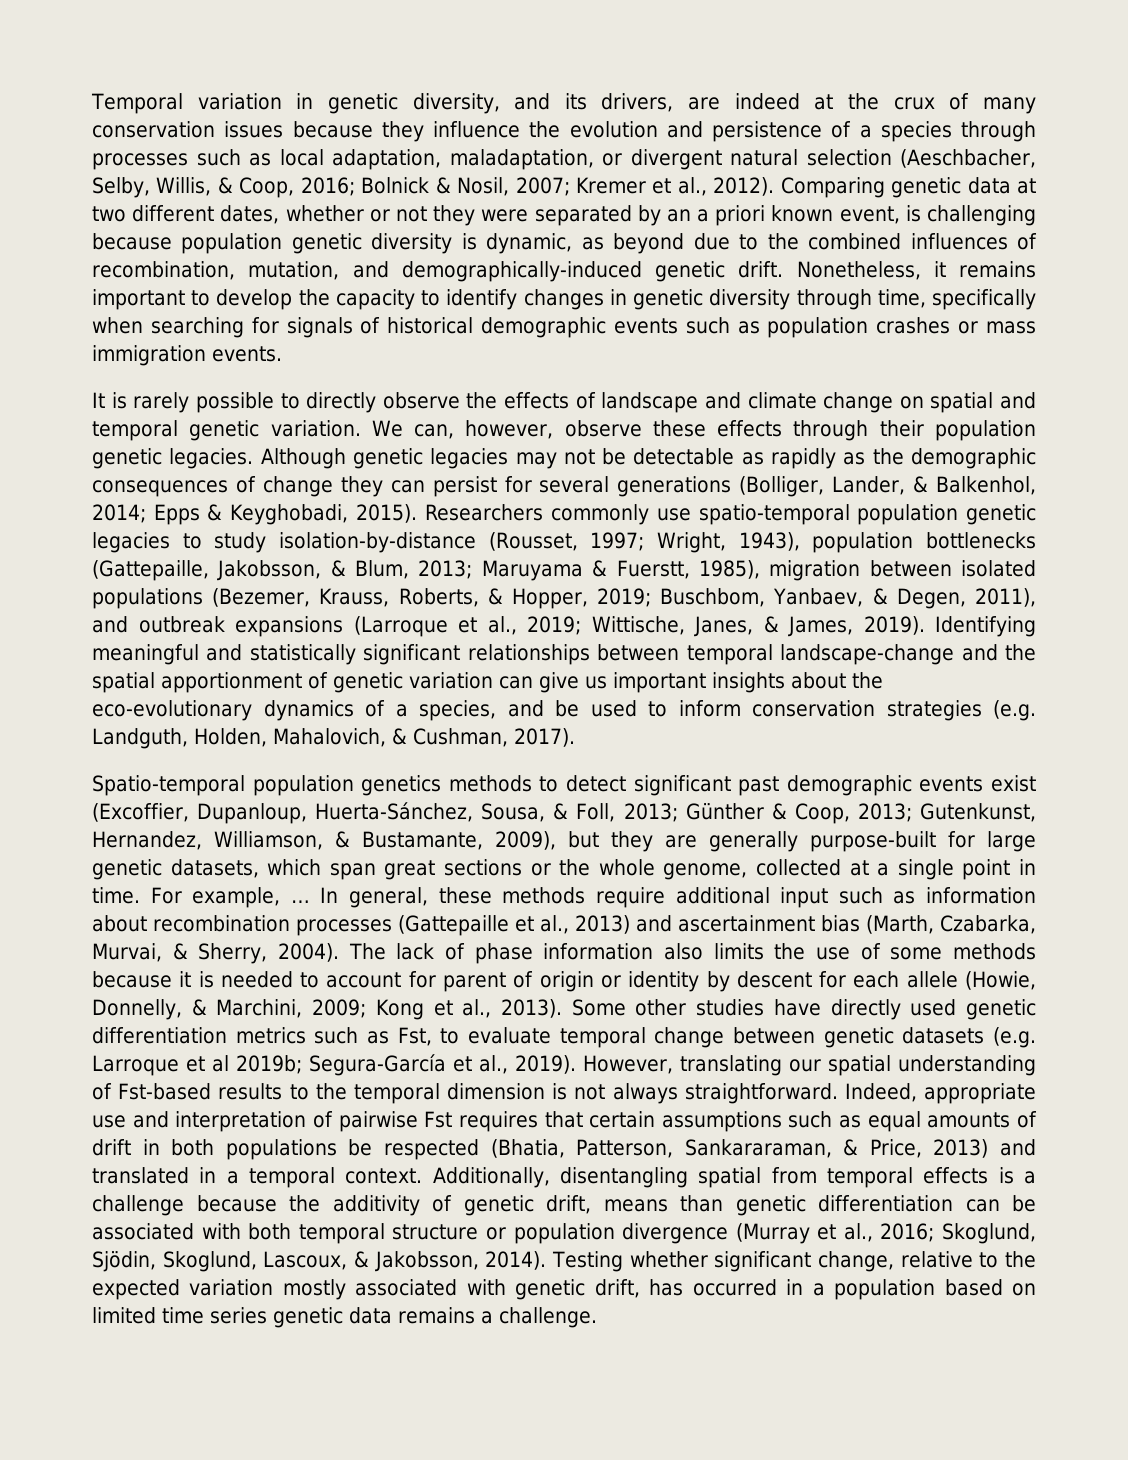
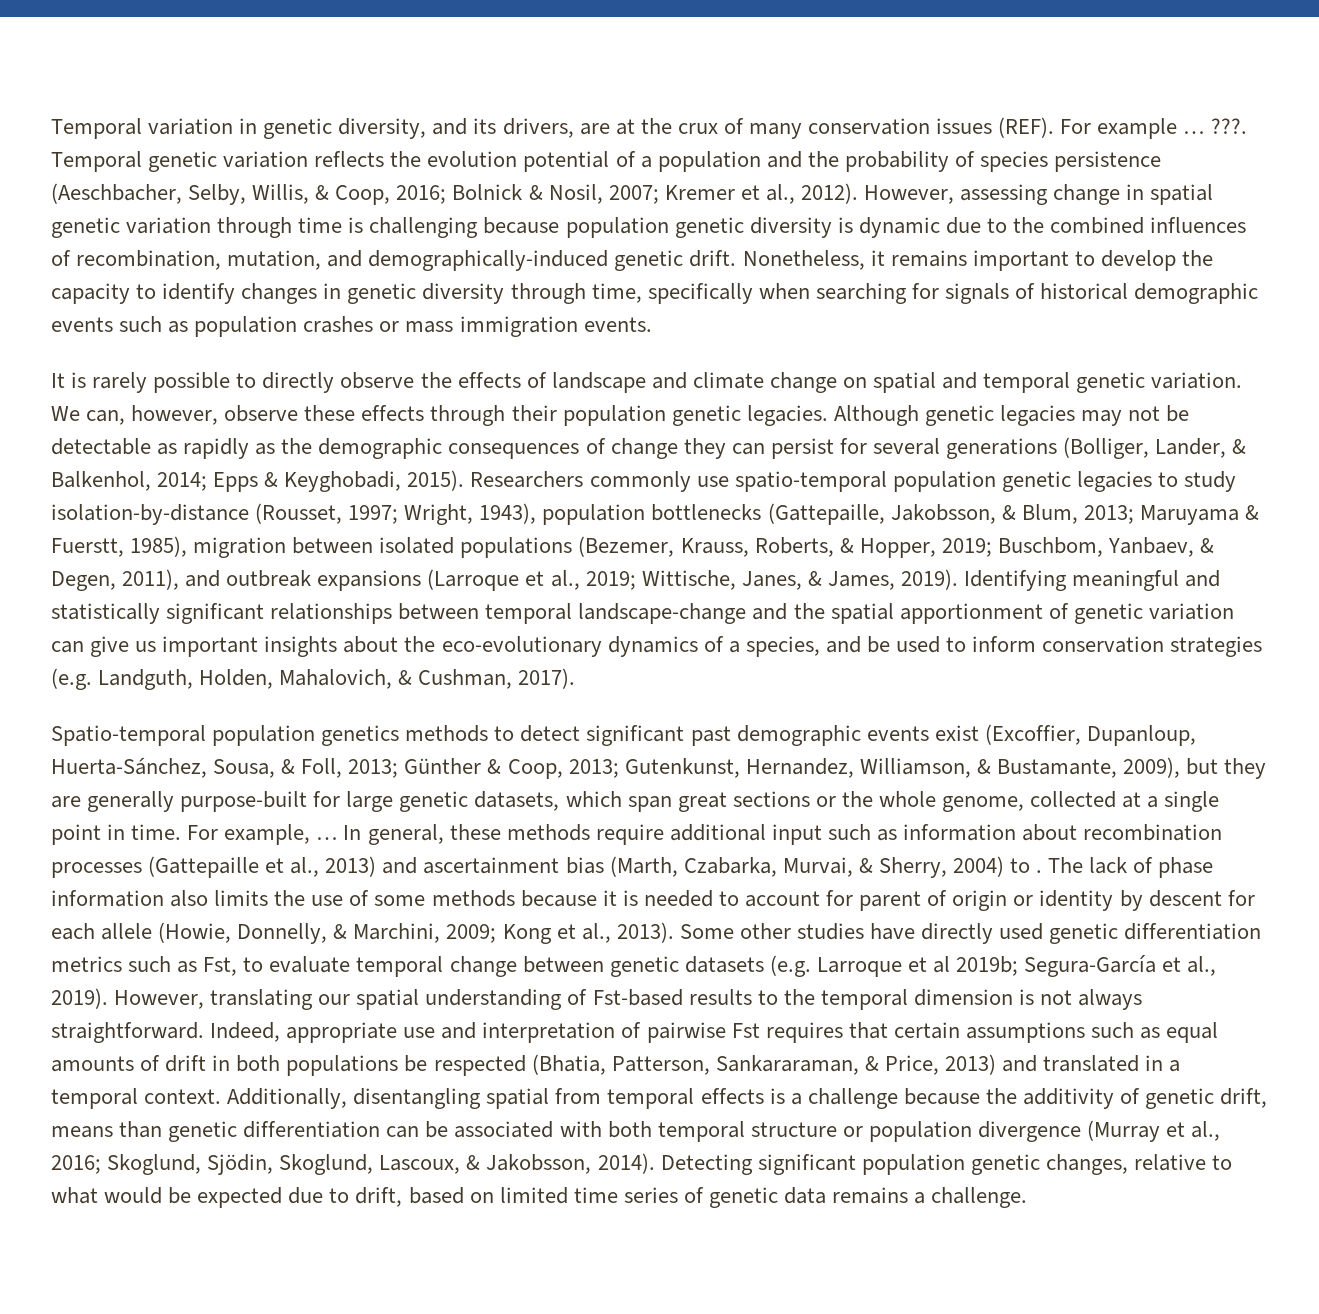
- Temporal variation in genetic diversity, and its drivers, are indeed at the crux of many conservation issues because they influence the evolution and persistence of a species through processes such as local adaptation, maladaptation, or divergent natural selection (Aeschbacher, Selby, Willis, & Coop, 2016; Bolnick & Nosil, 2007; Kremer et al., 2012).
+ Temporal variation in genetic diversity, and its drivers, are at the crux of many conservation issues (REF). For example … ???. Temporal genetic variation reflects the evolution potential of a population and the probability of species persistence (Aeschbacher, Selby, Willis, & Coop, 2016; Bolnick & Nosil, 2007; Kremer et al., 2012).
- Comparing genetic data at two different dates, whether or not they were separated by an a priori known event, is challenging because population genetic diversity is dynamic, as beyond due to the combined influences of recombination, mutation, and demographically-induced genetic drift.
+ However, assessing change in spatial genetic variation through time is challenging because population genetic diversity is dynamic due to the combined influences of recombination, mutation, and demographically-induced genetic drift.
- In general, these methods require additional input such as information about recombination processes (Gattepaille et al., 2013) and ascertainment bias (Marth, Czabarka, Murvai, & Sherry, 2004).
+ In general, these methods require additional input such as information about recombination processes (Gattepaille et al., 2013) and ascertainment bias (Marth, Czabarka, Murvai, & Sherry, 2004) to .
- Testing whether significant change, relative to the expected variation mostly associated with genetic drift, has occurred in a population based on limited time series genetic data remains a challenge.
+ Detecting significant population genetic changes, relative to what would be expected due to drift, based on limited time series of genetic data remains a challenge.

